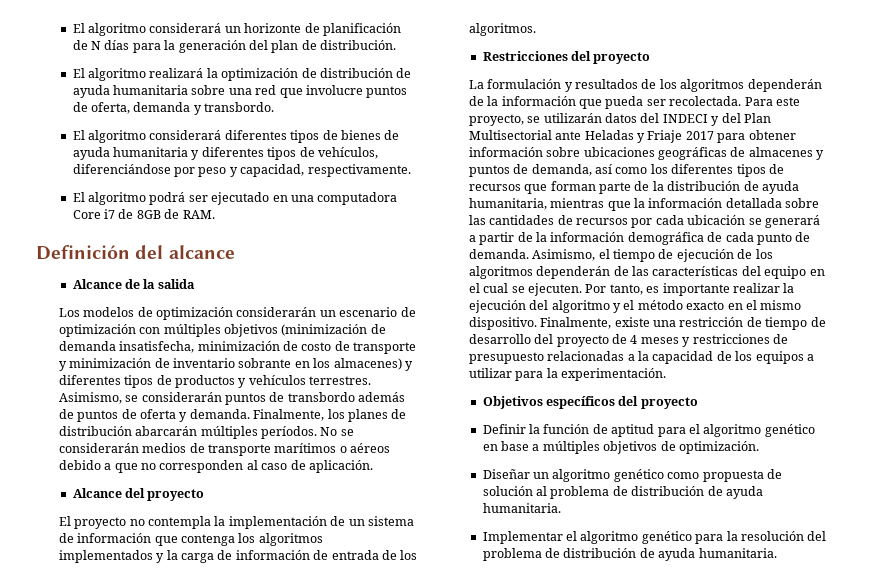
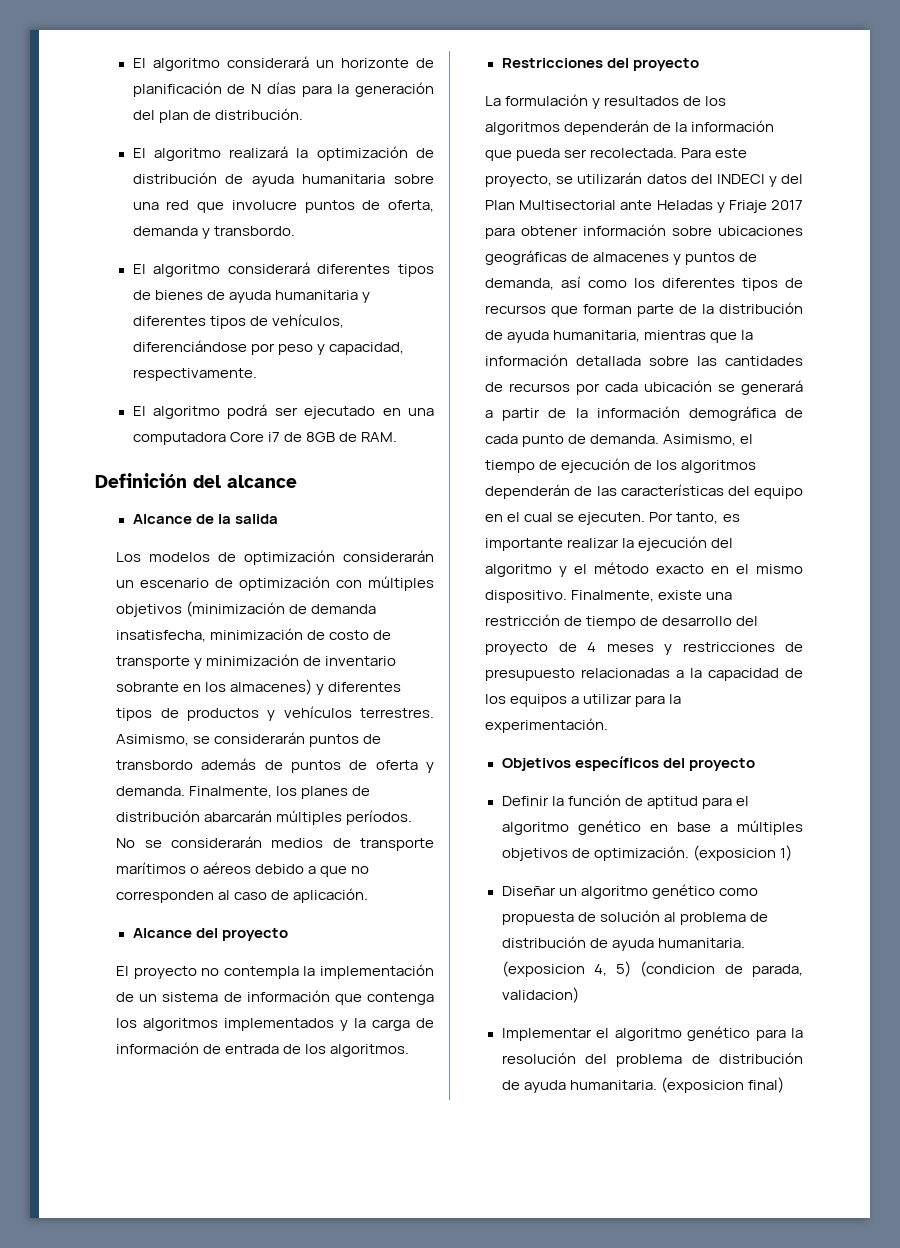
+ (exposicion 1)
+ (exposicion 4, 5) (condicion de parada, validacion)
+ (exposicion final)

